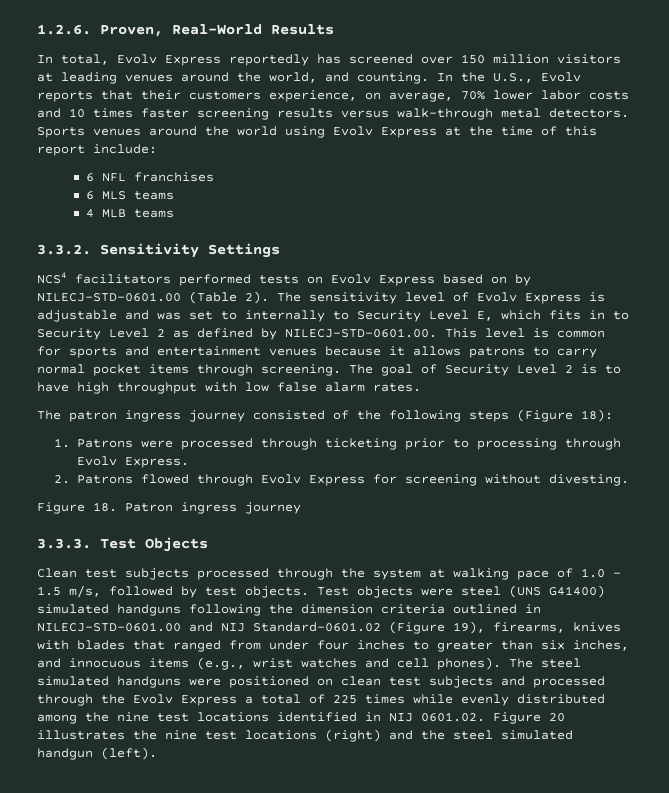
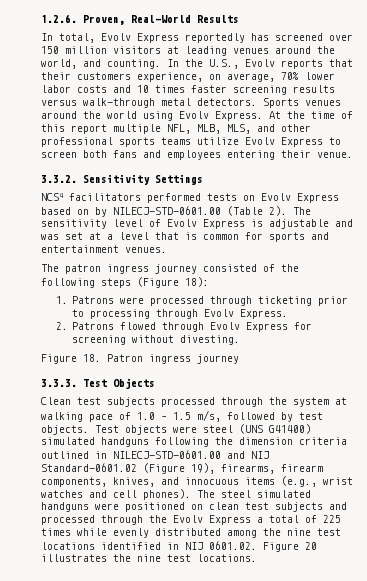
- Sports venues around the world using Evolv Express at the time of this report include:
- 6 NFL franchises
- 6 MLS teams
- 4 MLB teams
+ Sports venues around the world using Evolv Express. At the time of this report multiple NFL, MLB, MLS, and other professional sports teams utilize Evolv Express to screen both fans and employees entering their venue.
- The sensitivity level of Evolv Express is adjustable and was set to internally to Security Level E, which fits in to Security Level 2 as defined by NILECJ-STD-0601.00. This level is common for sports and entertainment venues because it allows patrons to carry normal pocket items through screening. The goal of Security Level 2 is to have high throughput with low false alarm rates.
+ The sensitivity level of Evolv Express is adjustable and was set at a level that is common for sports and entertainment venues.
- Test objects were steel (UNS G41400) simulated handguns following the dimension criteria outlined in NILECJ-STD-0601.00 and NIJ Standard-0601.02 (Figure 19), firearms, knives with blades that ranged from under four inches to greater than six inches, and innocuous items (e.g., wrist watches and cell phones).
+ Test objects were steel (UNS G41400) simulated handguns following the dimension criteria outlined in NILECJ-STD-0601.00 and NIJ Standard-0601.02 (Figure 19), firearms, firearm components, knives, and innocuous items (e.g., wrist watches and cell phones).
- The steel simulated handguns were positioned on clean test subjects and processed through the Evolv Express a total of 225 times while evenly distributed among the nine test locations identified in NIJ 0601.02. Figure 20 illustrates the nine test locations (right) and the steel simulated handgun (left).
+ The steel simulated handguns were positioned on clean test subjects and processed through the Evolv Express a total of 225 times while evenly distributed among the nine test locations identified in NIJ 0601.02. Figure 20 illustrates the nine test locations.

